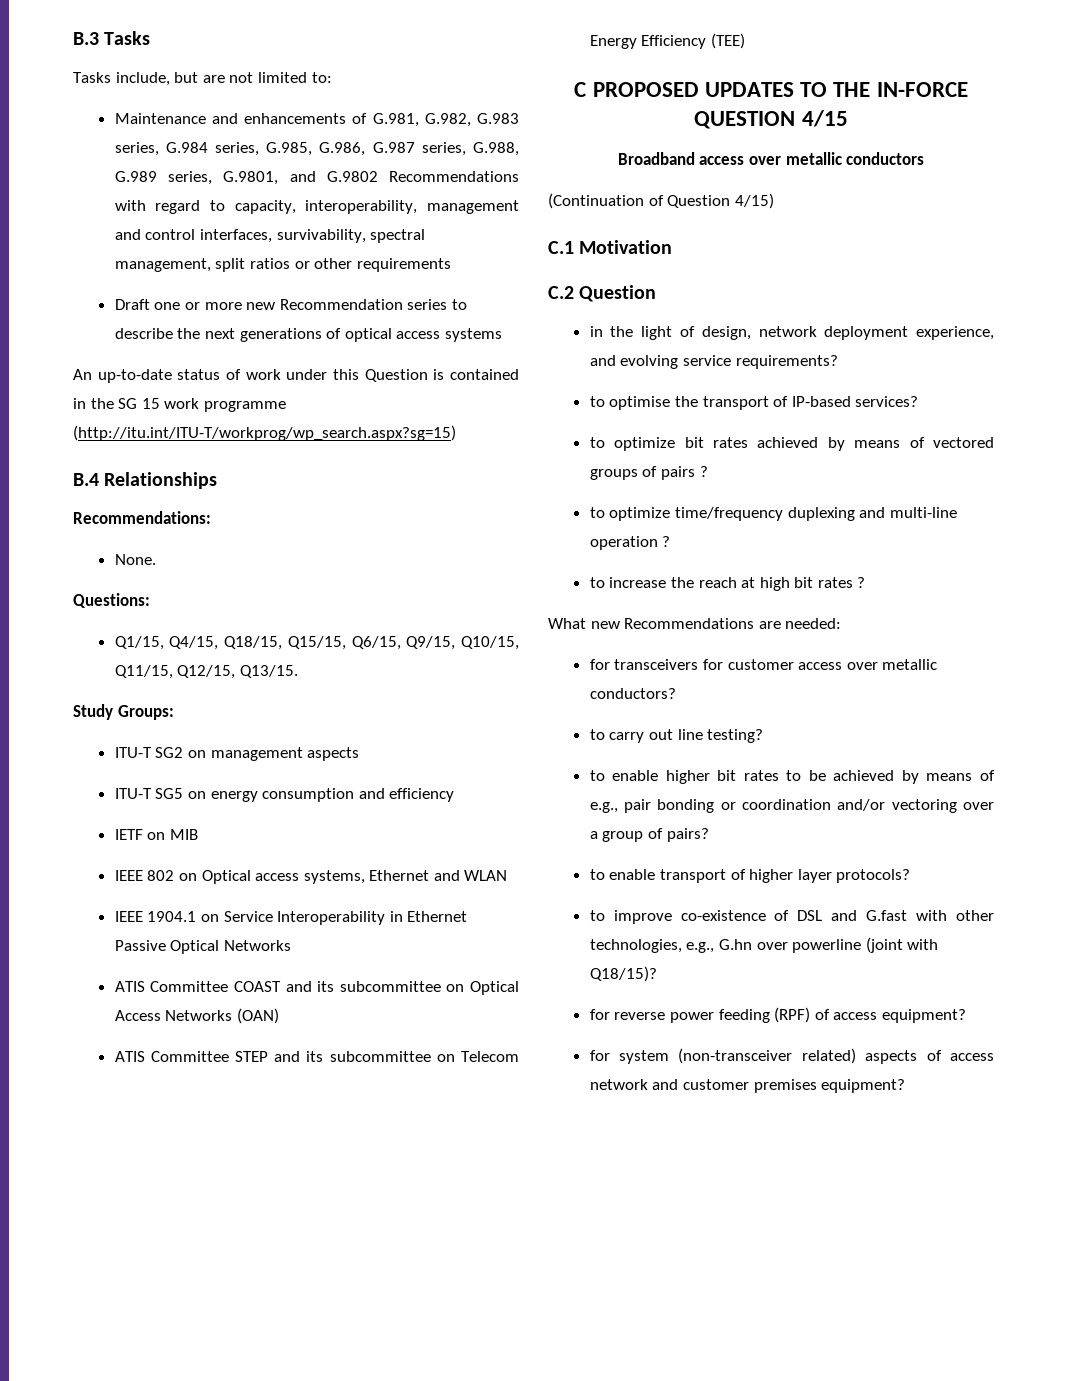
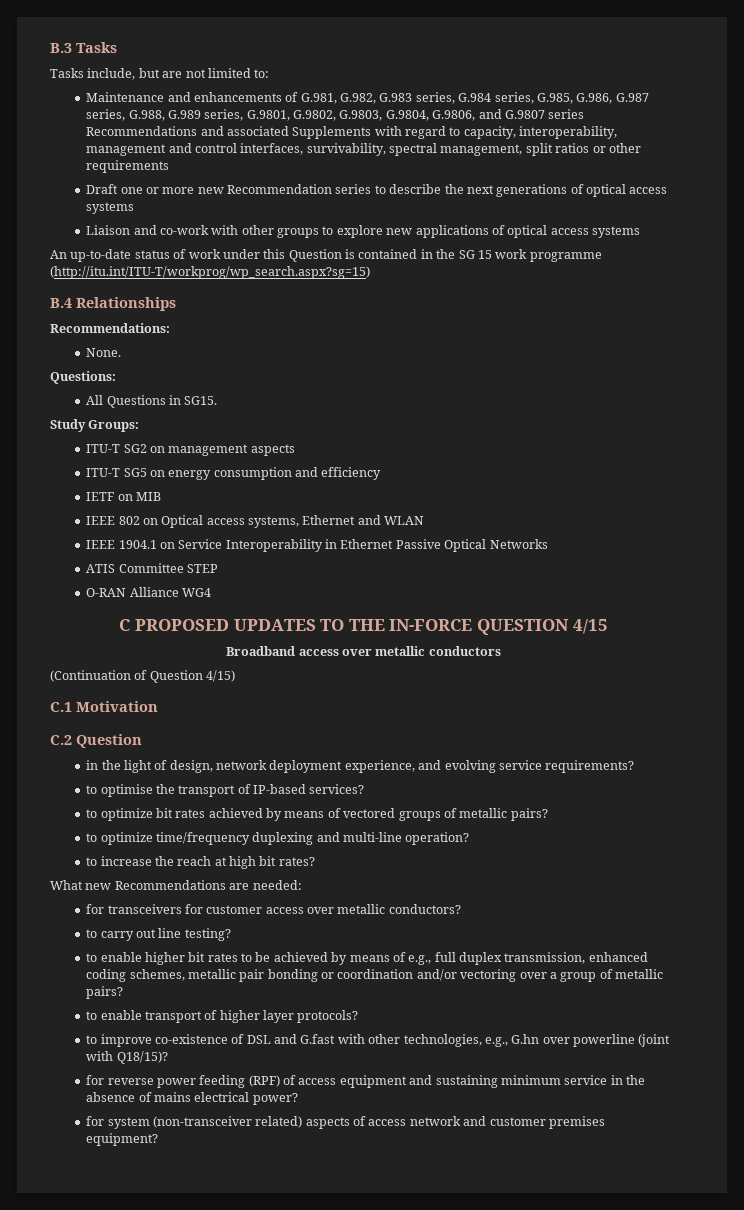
- Maintenance and enhancements of G.981, G.982, G.983 series, G.984 series, G.985, G.986, G.987 series, G.988, G.989 series, G.9801, and G.9802 Recommendations with regard to capacity, interoperability, management and control interfaces, survivability, spectral management, split ratios or other requirements
+ Maintenance and enhancements of G.981, G.982, G.983 series, G.984 series, G.985, G.986, G.987 series, G.988, G.989 series, G.9801, G.9802, G.9803, G.9804, G.9806, and G.9807 series Recommendations and associated Supplements with regard to capacity, interoperability, management and control interfaces, survivability, spectral management, split ratios or other requirements
+ Liaison and co-work with other groups to explore new applications of optical access systems
- Q1/15, Q4/15, Q18/15, Q15/15, Q6/15, Q9/15, Q10/15, Q11/15, Q12/15, Q13/15.
+ All Questions in SG15.
- ATIS Committee COAST and its subcommittee on Optical Access Networks (OAN)
- ATIS Committee STEP and its subcommittee on Telecom Energy Efficiency (TEE)
+ ATIS Committee STEP
+ O-RAN Alliance WG4
- to optimize bit rates achieved by means of vectored groups of pairs ?
+ to optimize bit rates achieved by means of vectored groups of metallic pairs?
- to optimize time/frequency duplexing and multi-line operation ?
+ to optimize time/frequency duplexing and multi-line operation?
- to increase the reach at high bit rates ?
+ to increase the reach at high bit rates?
- to enable higher bit rates to be achieved by means of e.g., pair bonding or coordination and/or vectoring over a group of pairs?
+ to enable higher bit rates to be achieved by means of e.g., full duplex transmission, enhanced coding schemes, metallic pair bonding or coordination and/or vectoring over a group of metallic pairs?
- for reverse power feeding (RPF) of access equipment?
+ for reverse power feeding (RPF) of access equipment and sustaining minimum service in the absence of mains electrical power?

